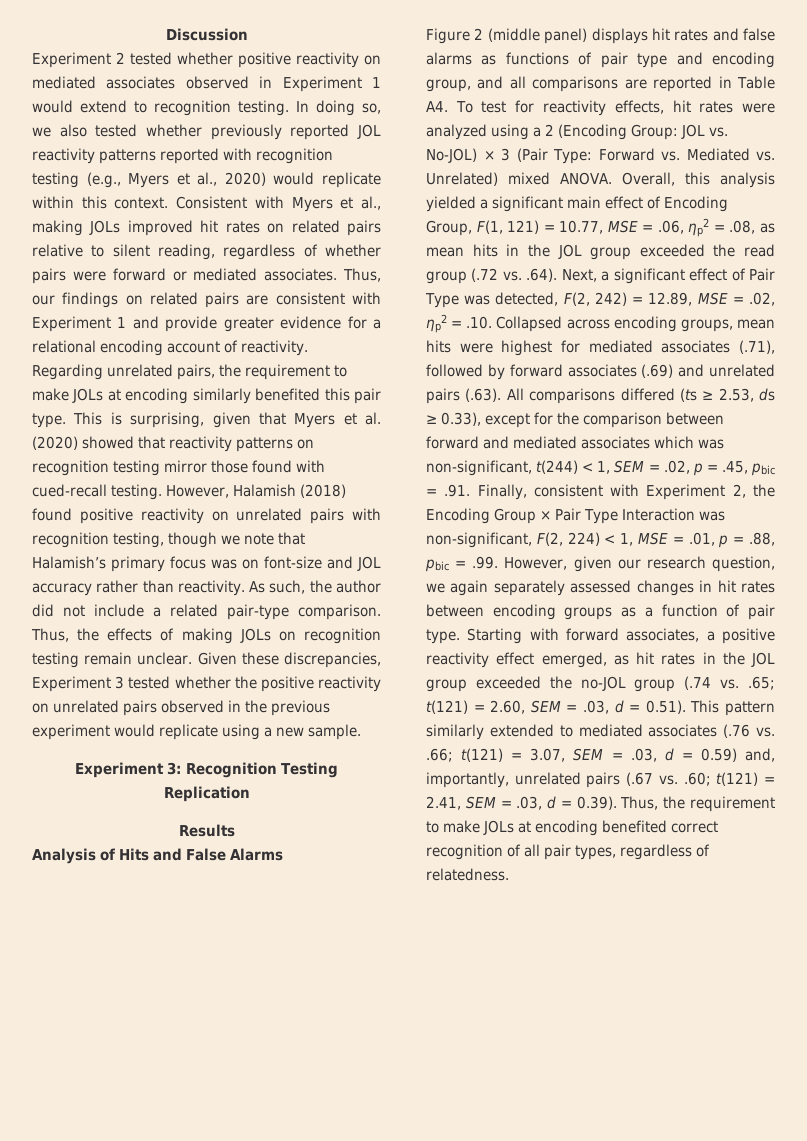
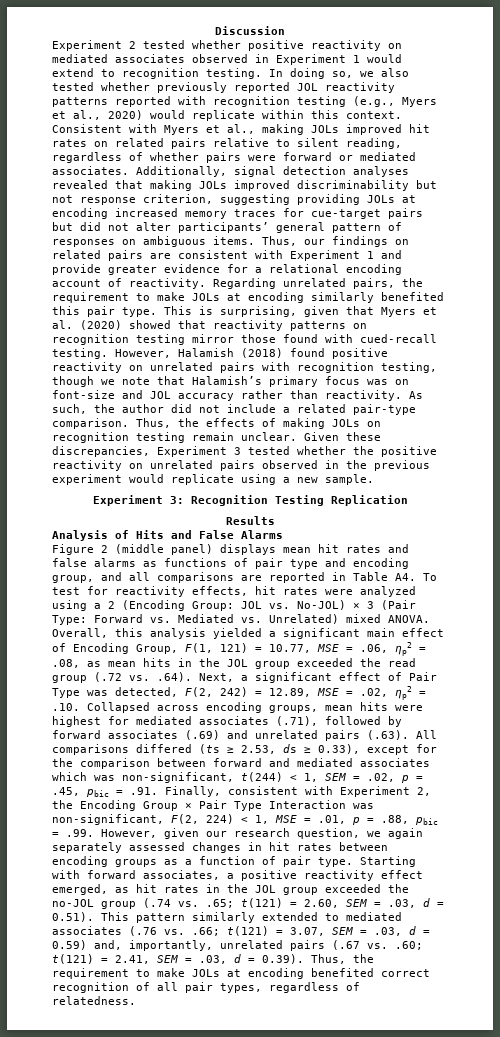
+ Additionally, signal detection analyses revealed that making JOLs improved discriminability but not response criterion, suggesting providing JOLs at encoding increased memory traces for cue-target pairs but did not alter participants’ general pattern of responses on ambiguous items.
- Figure 2 (middle panel) displays hit rates and false alarms as functions of pair type and encoding group, and all comparisons are reported in Table A4. To test for reactivity effects, hit rates were analyzed using a 2 (Encoding Group: JOL vs. No-JOL) × 3 (Pair Type: Forward vs. Mediated vs. Unrelated) mixed ANOVA.
+ Figure 2 (middle panel) displays mean hit rates and false alarms as functions of pair type and encoding group, and all comparisons are reported in Table A4. To test for reactivity effects, hit rates were analyzed using a 2 (Encoding Group: JOL vs. No-JOL) × 3 (Pair Type: Forward vs. Mediated vs. Unrelated) mixed ANOVA.

